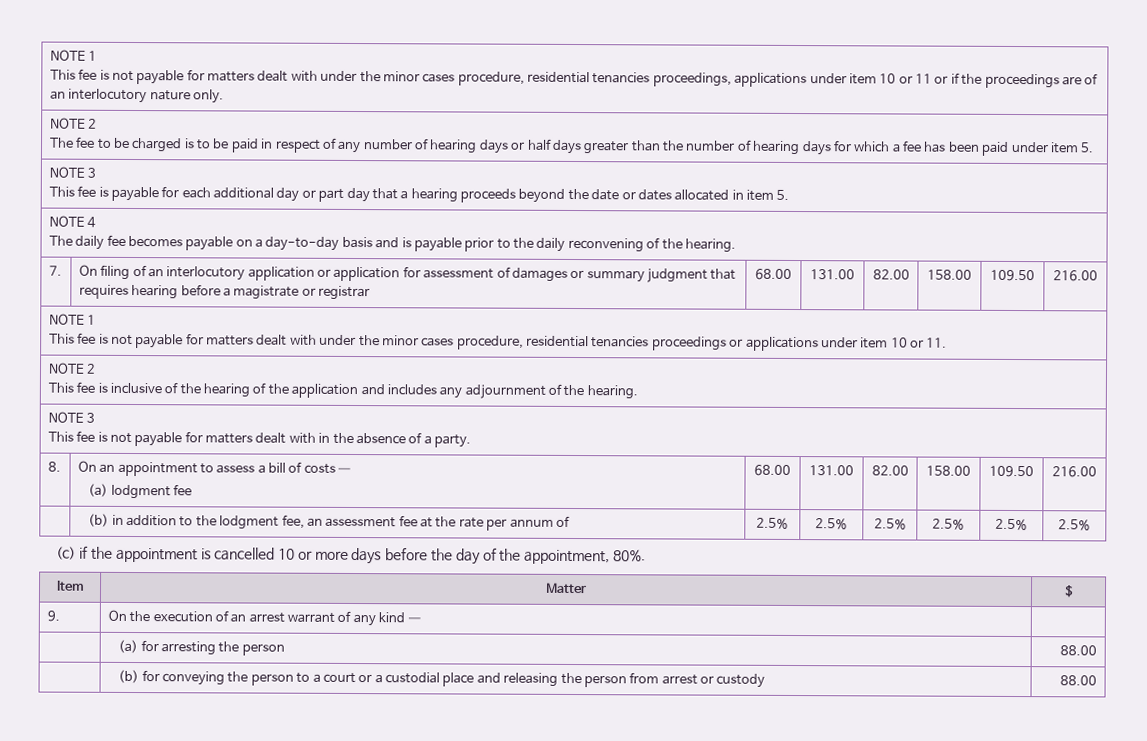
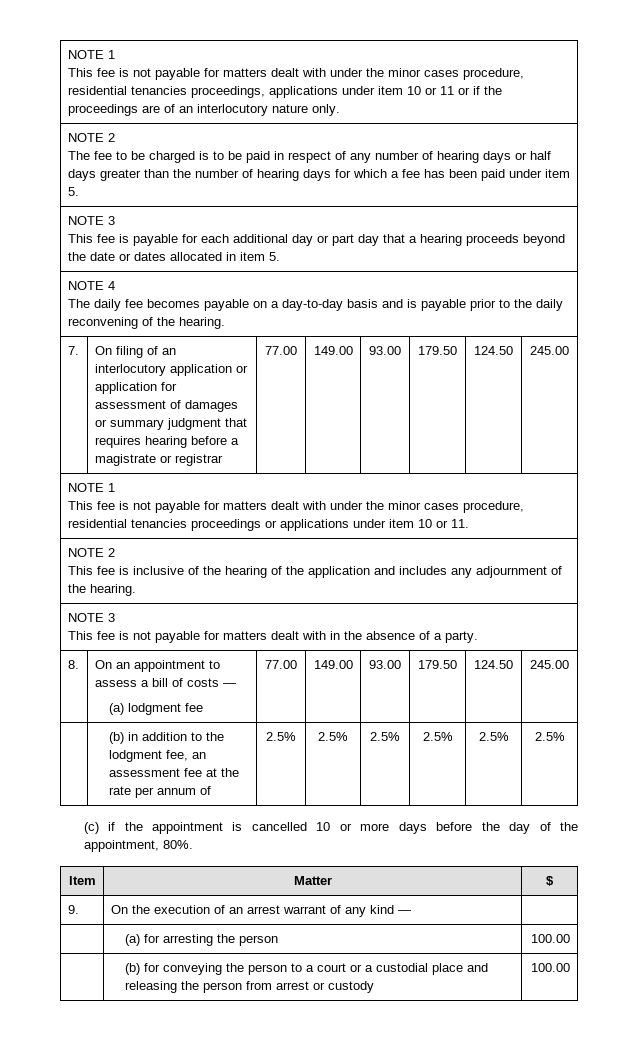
- 7. | On filing of an interlocutory application or application for assessment of damages or summary judgment that requires hearing before a magistrate or registrar | 68.00 | 131.00 | 82.00 | 158.00 | 109.50 | 216.00
+ 7. | On filing of an interlocutory application or application for assessment of damages or summary judgment that requires hearing before a magistrate or registrar | 77.00 | 149.00 | 93.00 | 179.50 | 124.50 | 245.00
  8. | On an appointment to assess a bill of costs —
- (a) lodgment fee | 68.00 | 131.00 | 82.00 | 158.00 | 109.50 | 216.00
+ (a) lodgment fee | 77.00 | 149.00 | 93.00 | 179.50 | 124.50 | 245.00
- | (a) for arresting the person | 88.00
+ | (a) for arresting the person | 100.00
- | (b) for conveying the person to a court or a custodial place and releasing the person from arrest or custody | 88.00
+ | (b) for conveying the person to a court or a custodial place and releasing the person from arrest or custody | 100.00

